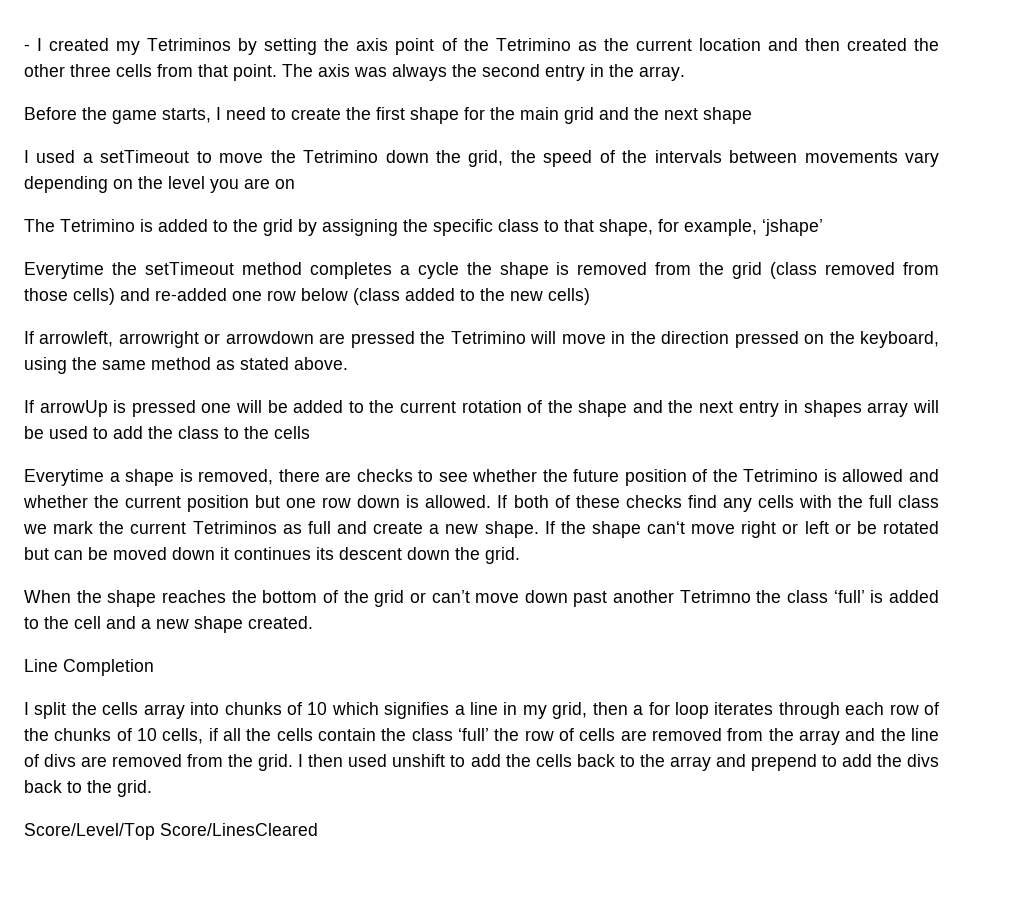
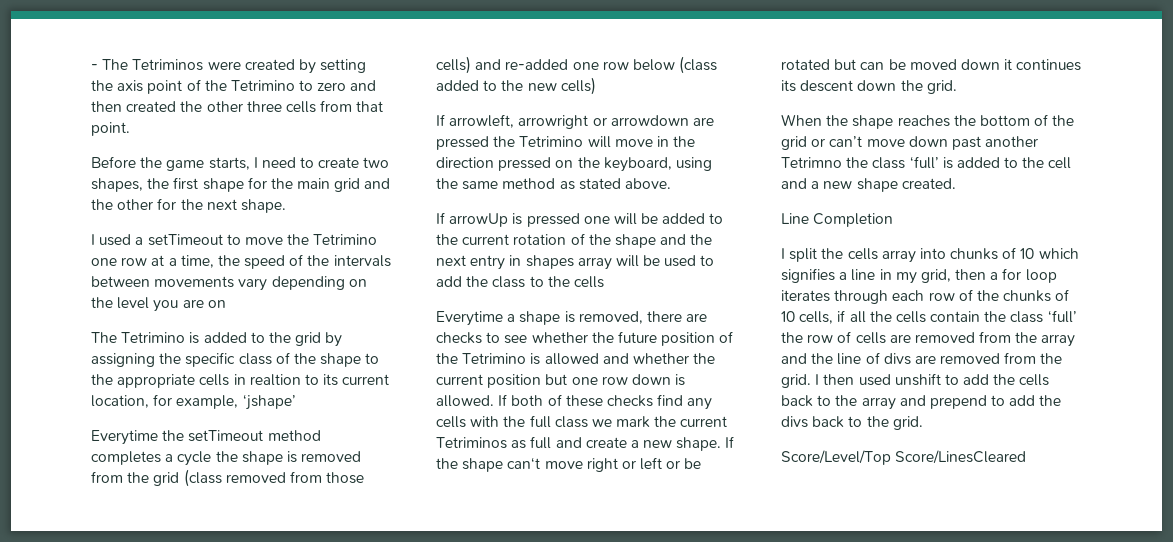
- - I created my Tetriminos by setting the axis point of the Tetrimino as the current location and then created the other three cells from that point. The axis was always the second entry in the array.
+ - The Tetriminos were created by setting the axis point of the Tetrimino to zero and then created the other three cells from that point.
- Before the game starts, I need to create the first shape for the main grid and the next shape
+ Before the game starts, I need to create two shapes, the first shape for the main grid and the other for the next shape.
- I used a setTimeout to move the Tetrimino down the grid, the speed of the intervals between movements vary depending on the level you are on
+ I used a setTimeout to move the Tetrimino one row at a time, the speed of the intervals between movements vary depending on the level you are on
- The Tetrimino is added to the grid by assigning the specific class to that shape, for example, ‘jshape’
+ The Tetrimino is added to the grid by assigning the specific class of the shape to the appropriate cells in realtion to its current location, for example, ‘jshape’

